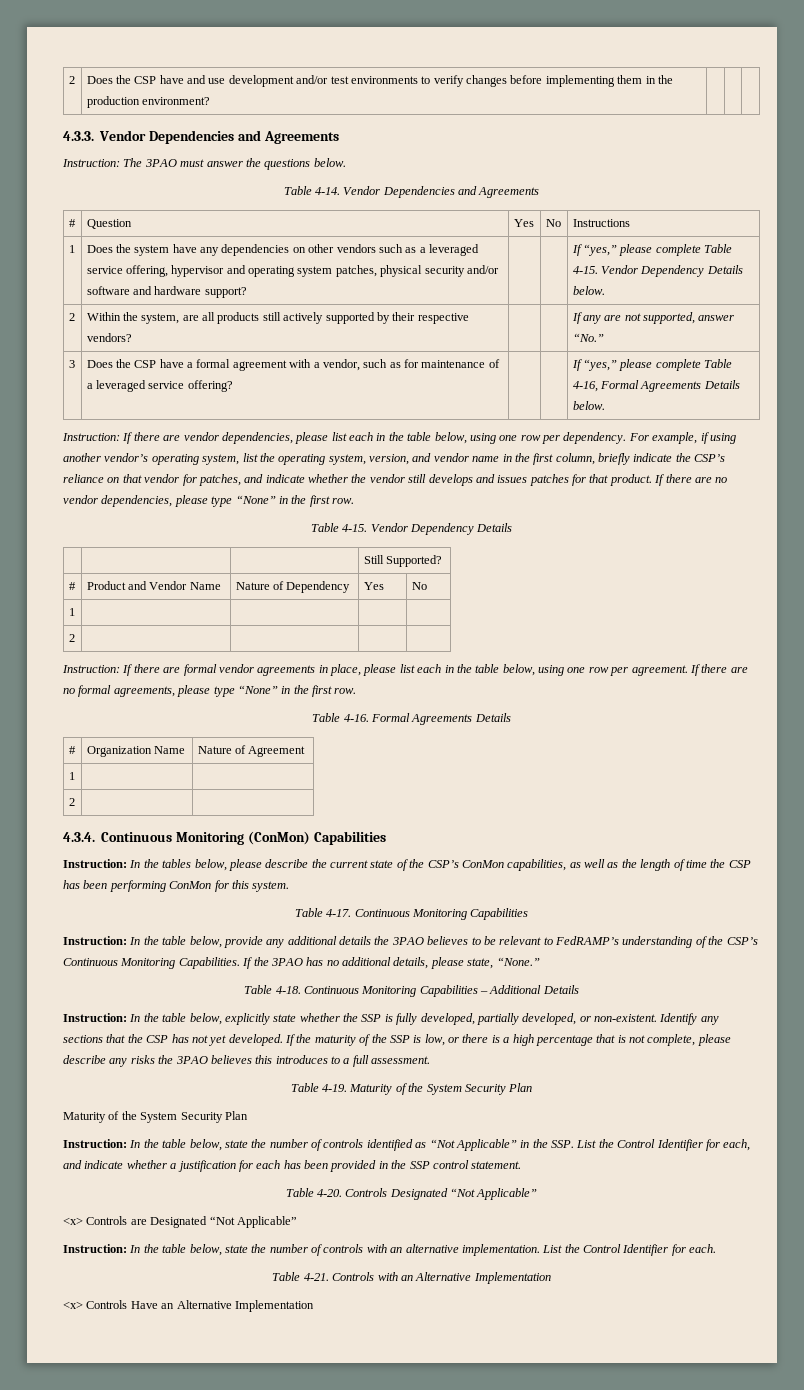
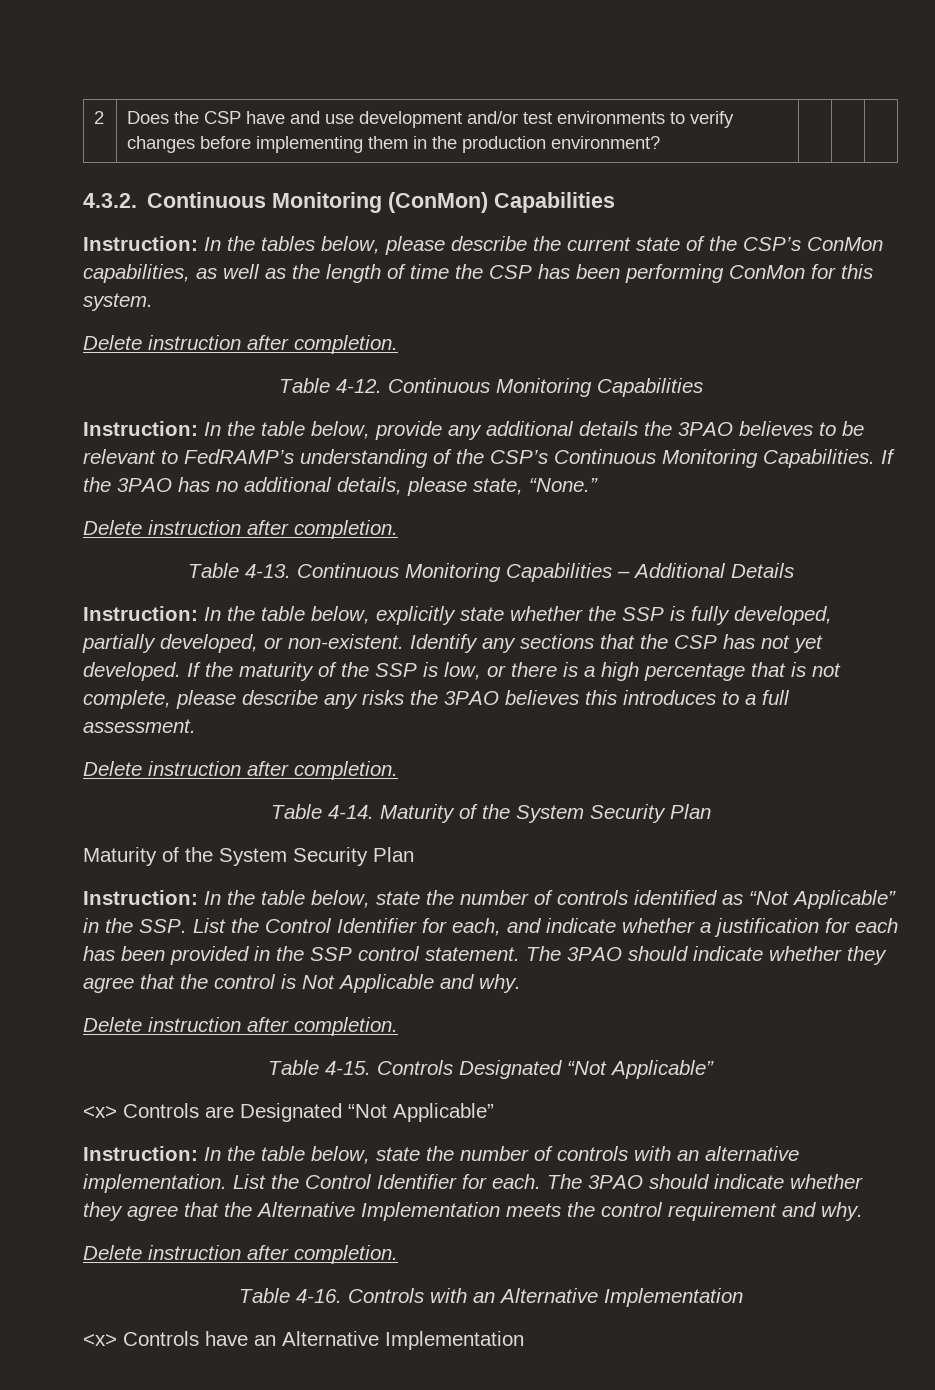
- 4.3.3. Vendor Dependencies and Agreements
- Instruction: The 3PAO must answer the questions below.
- Table 4-14. Vendor Dependencies and Agreements
- # | Question | Yes | No | Instructions
- 1 | Does the system have any dependencies on other vendors such as a leveraged service offering, hypervisor and operating system patches, physical security and/or software and hardware support? | | | If “yes,” please complete Table 4-15. Vendor Dependency Details below.
- 2 | Within the system, are all products still actively supported by their respective vendors? | | | If any are not supported, answer “No.”
- 3 | Does the CSP have a formal agreement with a vendor, such as for maintenance of a leveraged service offering? | | | If “yes,” please complete Table 4-16, Formal Agreements Details below.
- Instruction: If there are vendor dependencies, please list each in the table below, using one row per dependency. For example, if using another vendor’s operating system, list the operating system, version, and vendor name in the first column, briefly indicate the CSP’s reliance on that vendor for patches, and indicate whether the vendor still develops and issues patches for that product. If there are no vendor dependencies, please type “None” in the first row.
- Table 4-15. Vendor Dependency Details
- | | | Still Supported?
- # | Product and Vendor Name | Nature of Dependency | Yes | No
- 1 | | | |
- 2 | | | |
- Instruction: If there are formal vendor agreements in place, please list each in the table below, using one row per agreement. If there are no formal agreements, please type “None” in the first row.
- Table 4-16. Formal Agreements Details
- # | Organization Name | Nature of Agreement
- 1 | |
- 2 | |
- 4.3.4. Continuous Monitoring (ConMon) Capabilities
+ 4.3.2. Continuous Monitoring (ConMon) Capabilities
  Instruction: In the tables below, please describe the current state of the CSP’s ConMon capabilities, as well as the length of time the CSP has been performing ConMon for this system.
- Table 4-17.
+ Delete instruction after completion.
+ Table 4-12.
  If the 3PAO has no additional details, please state, “None.”
- Table 4-18.
+ Delete instruction after completion.
+ Table 4-13.
  If the maturity of the SSP is low, or there is a high percentage that is not complete, please describe any risks the 3PAO believes this introduces to a full assessment.
- Table 4-19.
+ Delete instruction after completion.
+ Table 4-14.
- Instruction: In the table below, state the number of controls identified as “Not Applicable” in the SSP. List the Control Identifier for each, and indicate whether a justification for each has been provided in the SSP control statement.
- Table 4-20.
+ Instruction: In the table below, state the number of controls identified as “Not Applicable” in the SSP. List the Control Identifier for each, and indicate whether a justification for each has been provided in the SSP control statement. The 3PAO should indicate whether they agree that the control is Not Applicable and why.
+ Delete instruction after completion.
+ Table 4-15.
- List the Control Identifier for each.
- Table 4-21.
+ List the Control Identifier for each. The 3PAO should indicate whether they agree that the Alternative Implementation meets the control requirement and why.
+ Delete instruction after completion.
+ Table 4-16.
- <x> Controls Have an Alternative Implementation
+ <x> Controls have an Alternative Implementation

